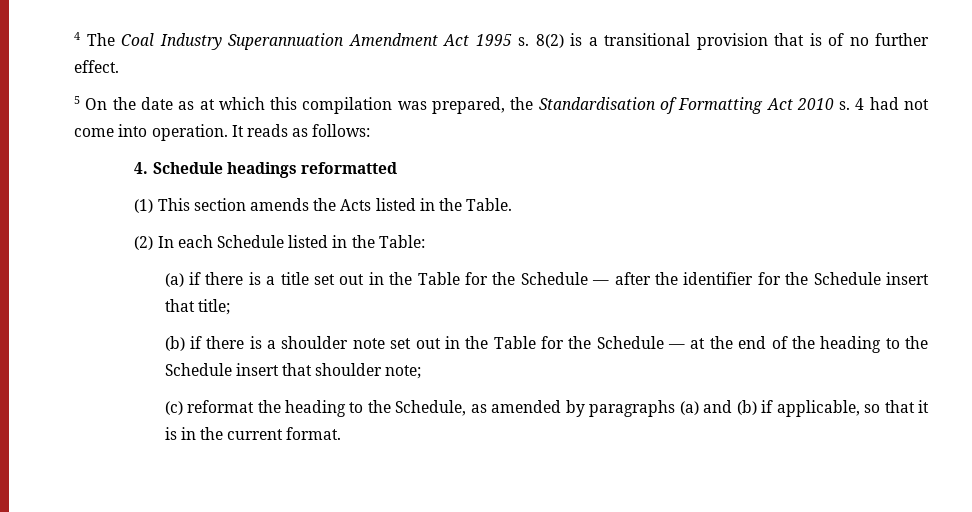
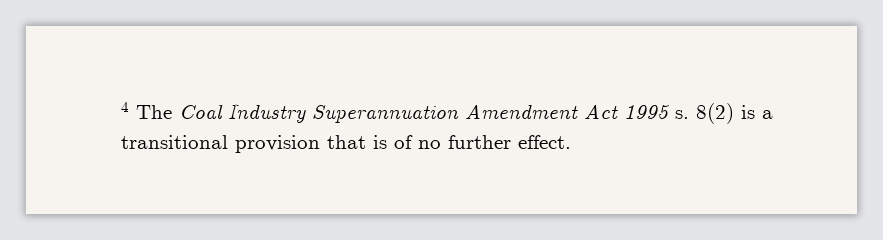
- 5 On the date as at which this compilation was prepared, the Standardisation of Formatting Act 2010 s. 4 had not come into operation. It reads as follows:
- 4. Schedule headings reformatted
- (1) This section amends the Acts listed in the Table.
- (2) In each Schedule listed in the Table:
- (a) if there is a title set out in the Table for the Schedule — after the identifier for the Schedule insert that title;
- (b) if there is a shoulder note set out in the Table for the Schedule — at the end of the heading to the Schedule insert that shoulder note;
- (c) reformat the heading to the Schedule, as amended by paragraphs (a) and (b) if applicable, so that it is in the current format.

